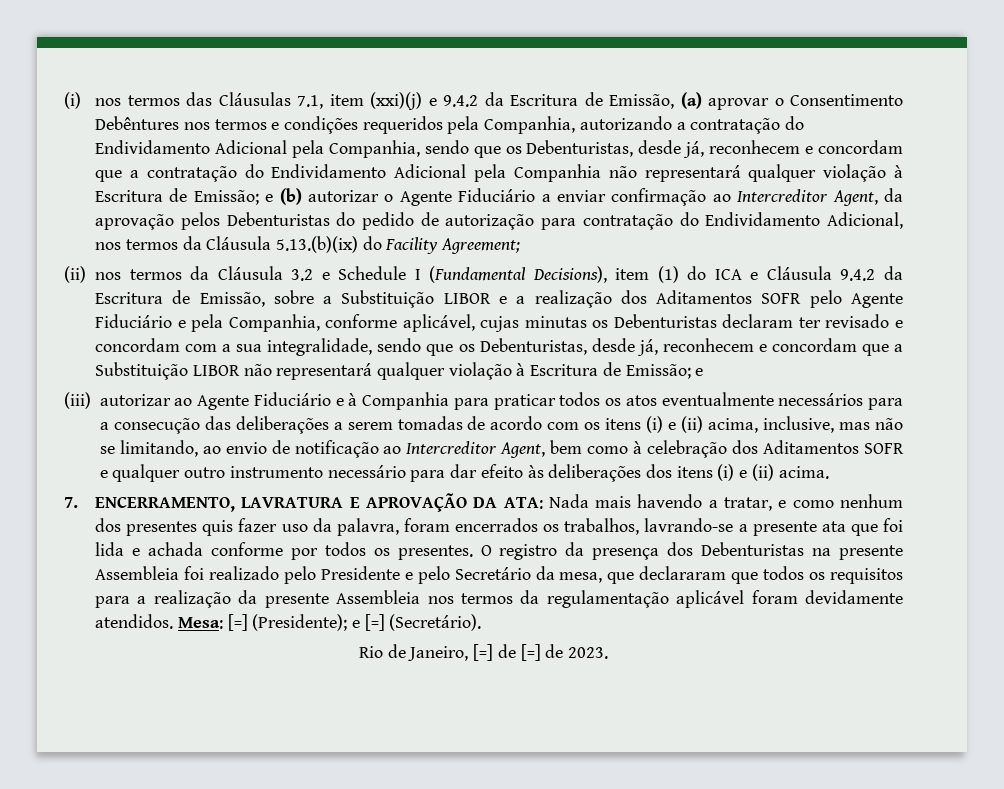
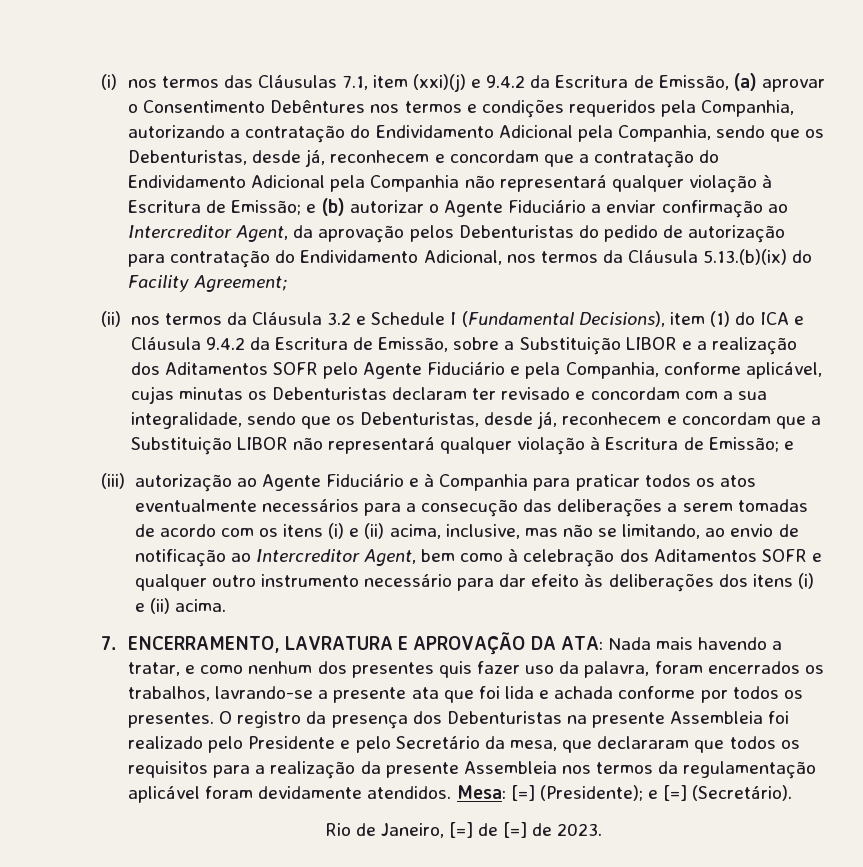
- (iii) autorizar ao Agente Fiduciário e à Companhia para praticar todos os atos eventualmente necessários para a consecução das deliberações a serem tomadas de acordo com os itens (i) e (ii) acima, inclusive, mas não se limitando, ao envio de notificação ao Intercreditor Agent, bem como à celebração dos Aditamentos SOFR e qualquer outro instrumento necessário para dar efeito às deliberações dos itens (i) e (ii) acima.
+ (iii) autorização ao Agente Fiduciário e à Companhia para praticar todos os atos eventualmente necessários para a consecução das deliberações a serem tomadas de acordo com os itens (i) e (ii) acima, inclusive, mas não se limitando, ao envio de notificação ao Intercreditor Agent, bem como à celebração dos Aditamentos SOFR e qualquer outro instrumento necessário para dar efeito às deliberações dos itens (i) e (ii) acima.

